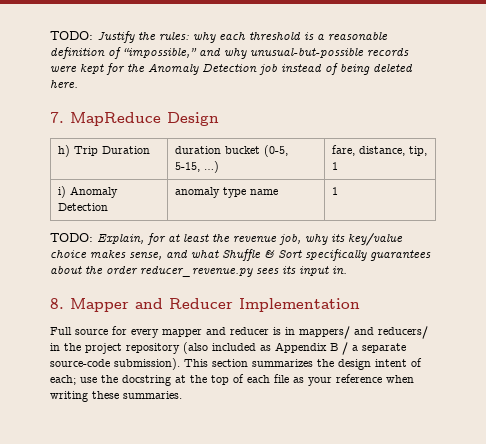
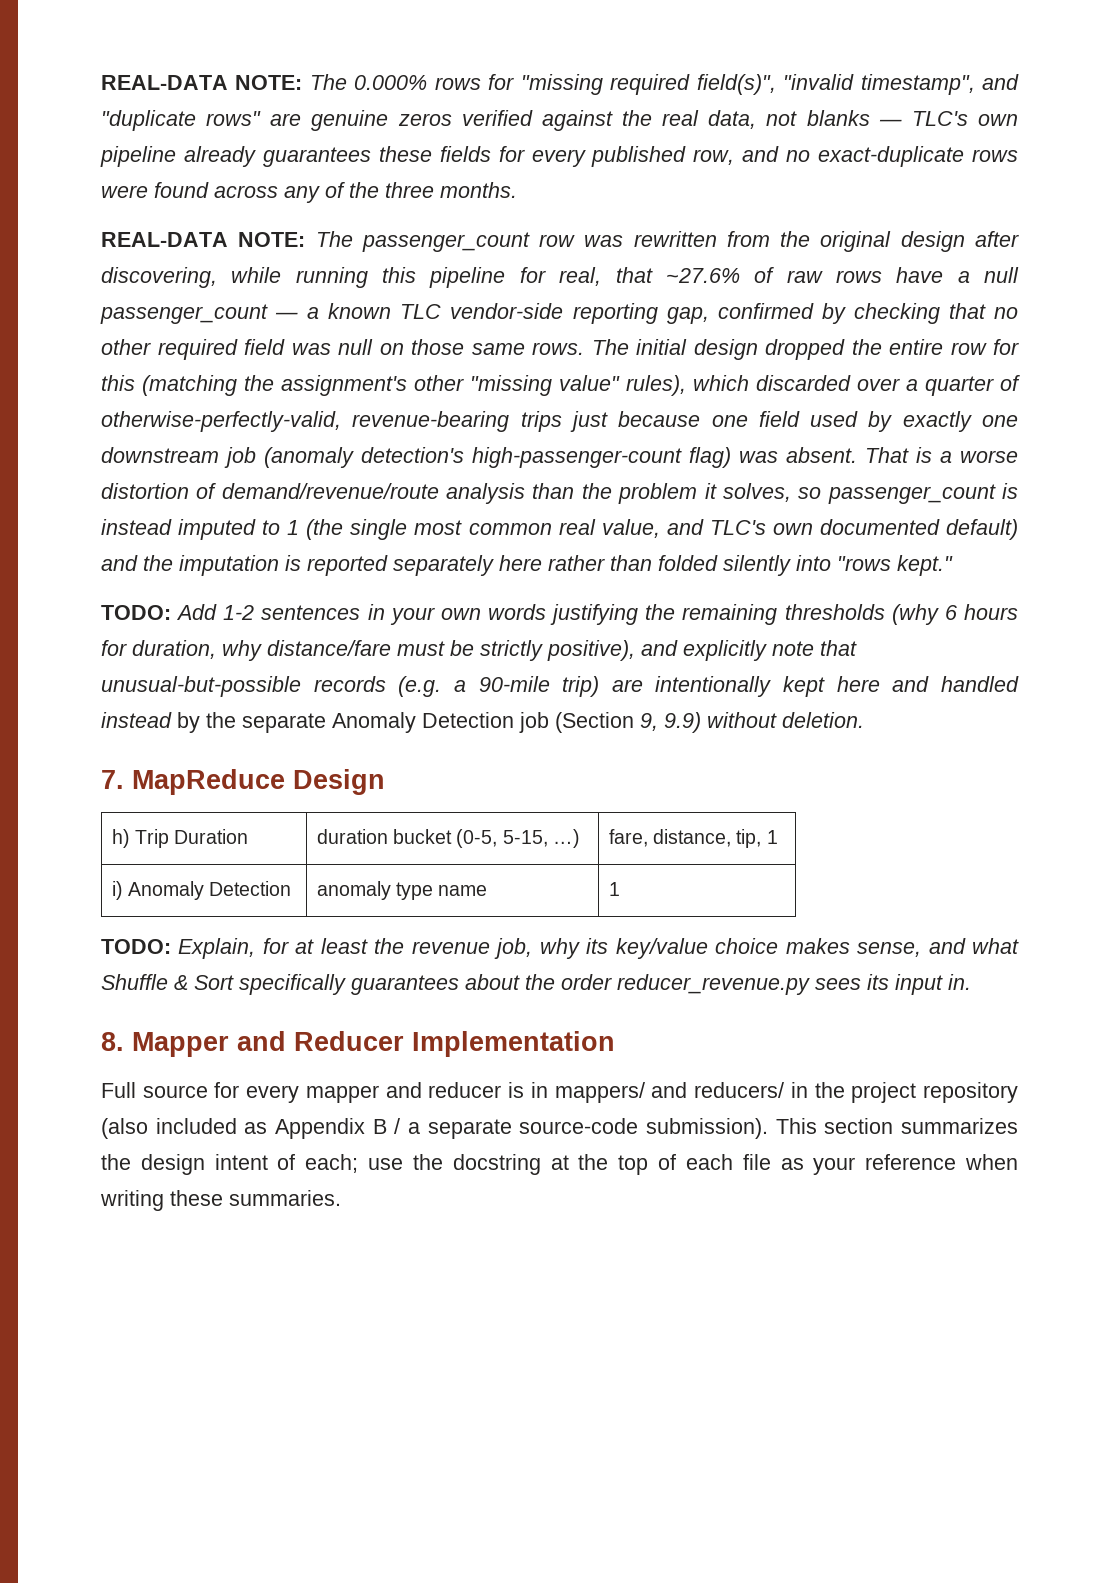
- TODO: Justify the rules: why each threshold is a reasonable definition of “impossible,” and why unusual-but-possible records were kept for the Anomaly Detection job instead of being deleted here.
+ REAL-DATA NOTE: The 0.000% rows for "missing required field(s)", "invalid timestamp", and "duplicate rows" are genuine zeros verified against the real data, not blanks — TLC's own pipeline already guarantees these fields for every published row, and no exact-duplicate rows were found across any of the three months.
+ REAL-DATA NOTE: The passenger_count row was rewritten from the original design after discovering, while running this pipeline for real, that ~27.6% of raw rows have a null passenger_count — a known TLC vendor-side reporting gap, confirmed by checking that no other required field was null on those same rows. The initial design dropped the entire row for this (matching the assignment's other "missing value" rules), which discarded over a quarter of otherwise-perfectly-valid, revenue-bearing trips just because one field used by exactly one downstream job (anomaly detection's high-passenger-count flag) was absent. That is a worse distortion of demand/revenue/route analysis than the problem it solves, so passenger_count is instead imputed to 1 (the single most common real value, and TLC's own documented default) and the imputation is reported separately here rather than folded silently into "rows kept."
+ TODO: Add 1-2 sentences in your own words justifying the remaining thresholds (why 6 hours for duration, why distance/fare must be strictly positive), and explicitly note that unusual-but-possible records (e.g. a 90-mile trip) are intentionally kept here and handled instead by the separate Anomaly Detection job (Section 9, 9.9) without deletion.

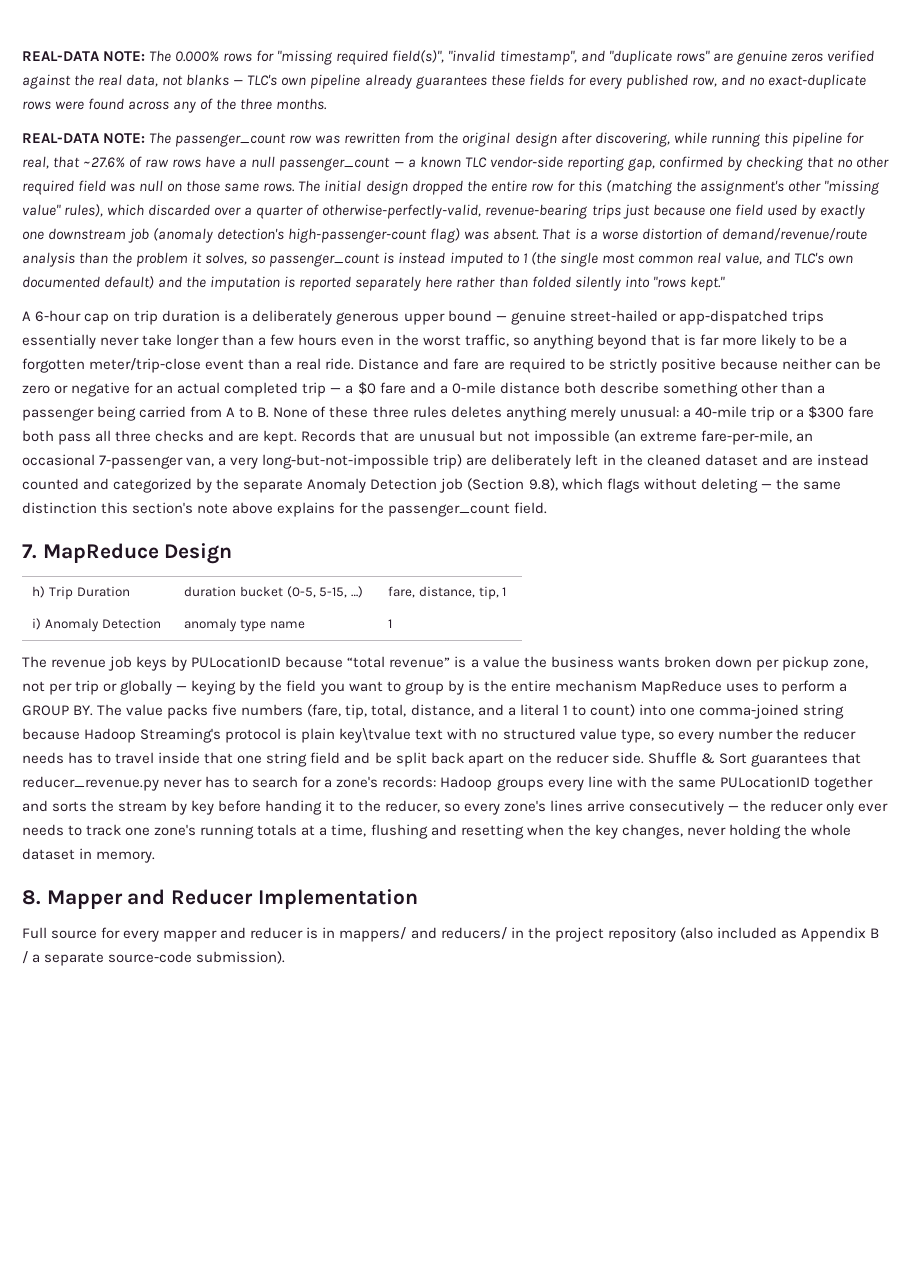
- TODO: Add 1-2 sentences in your own words justifying the remaining thresholds (why 6 hours for duration, why distance/fare must be strictly positive), and explicitly note that unusual-but-possible records (e.g. a 90-mile trip) are intentionally kept here and handled instead by the separate Anomaly Detection job (Section 9, 9.9) without deletion.
+ A 6-hour cap on trip duration is a deliberately generous upper bound — genuine street-hailed or app-dispatched trips essentially never take longer than a few hours even in the worst traffic, so anything beyond that is far more likely to be a forgotten meter/trip-close event than a real ride. Distance and fare are required to be strictly positive because neither can be zero or negative for an actual completed trip — a $0 fare and a 0-mile distance both describe something other than a passenger being carried from A to B. None of these three rules deletes anything merely unusual: a 40-mile trip or a $300 fare both pass all three checks and are kept. Records that are unusual but not impossible (an extreme fare-per-mile, an occasional 7-passenger van, a very long-but-not-impossible trip) are deliberately left in the cleaned dataset and are instead counted and categorized by the separate Anomaly Detection job (Section 9.8), which flags without deleting — the same distinction this section's note above explains for the passenger_count field.
- TODO: Explain, for at least the revenue job, why its key/value choice makes sense, and what Shuffle & Sort specifically guarantees about the order reducer_revenue.py sees its input in.
+ The revenue job keys by PULocationID because “total revenue” is a value the business wants broken down per pickup zone, not per trip or globally — keying by the field you want to group by is the entire mechanism MapReduce uses to perform a GROUP BY. The value packs five numbers (fare, tip, total, distance, and a literal 1 to count) into one comma-joined string because Hadoop Streaming's protocol is plain key\tvalue text with no structured value type, so every number the reducer needs has to travel inside that one string field and be split back apart on the reducer side. Shuffle & Sort guarantees that reducer_revenue.py never has to search for a zone's records: Hadoop groups every line with the same PULocationID together and sorts the stream by key before handing it to the reducer, so every zone's lines arrive consecutively — the reducer only ever needs to track one zone's running totals at a time, flushing and resetting when the key changes, never holding the whole dataset in memory.
- This section summarizes the design intent of each; use the docstring at the top of each file as your reference when writing these summaries.

